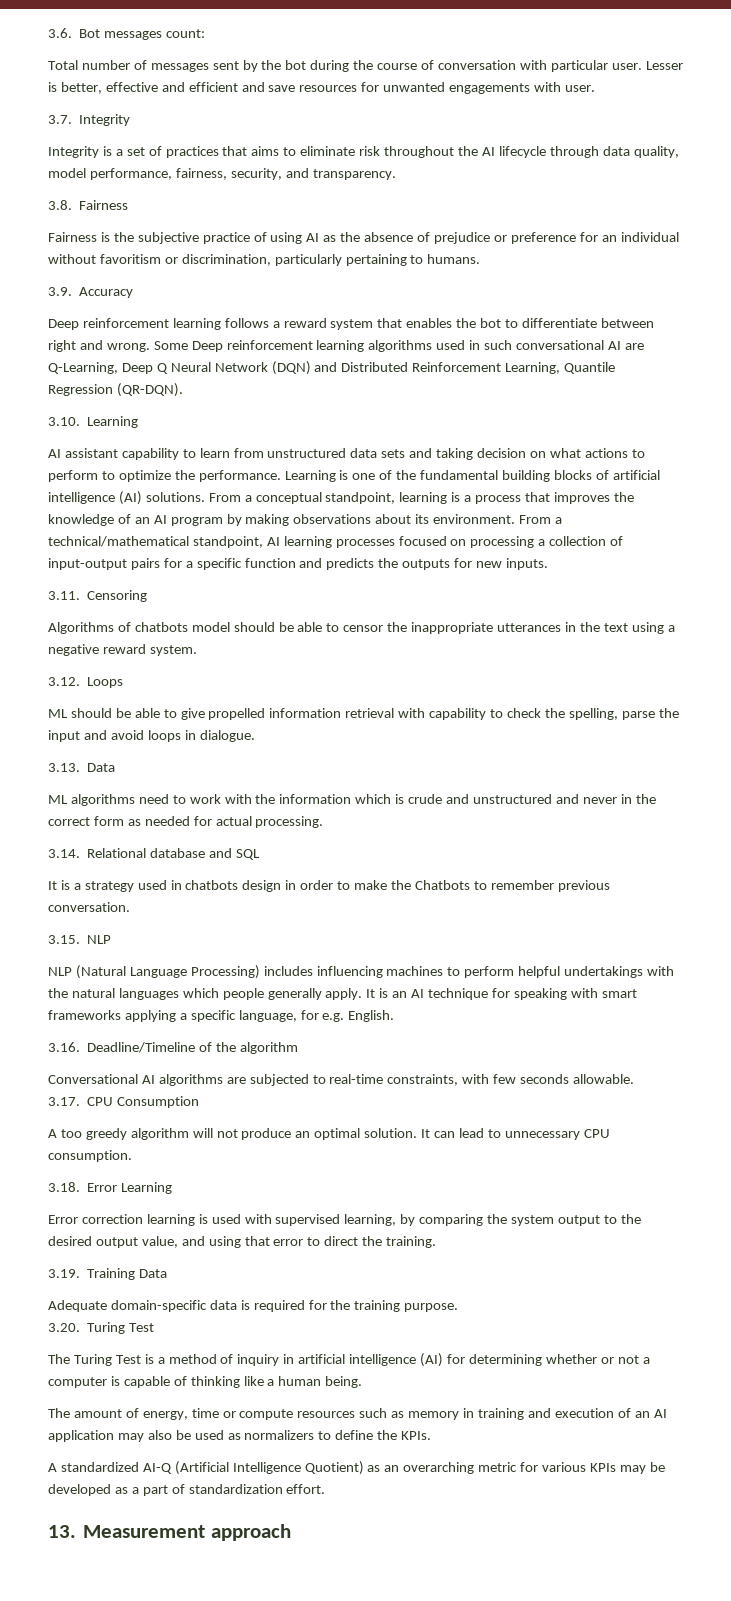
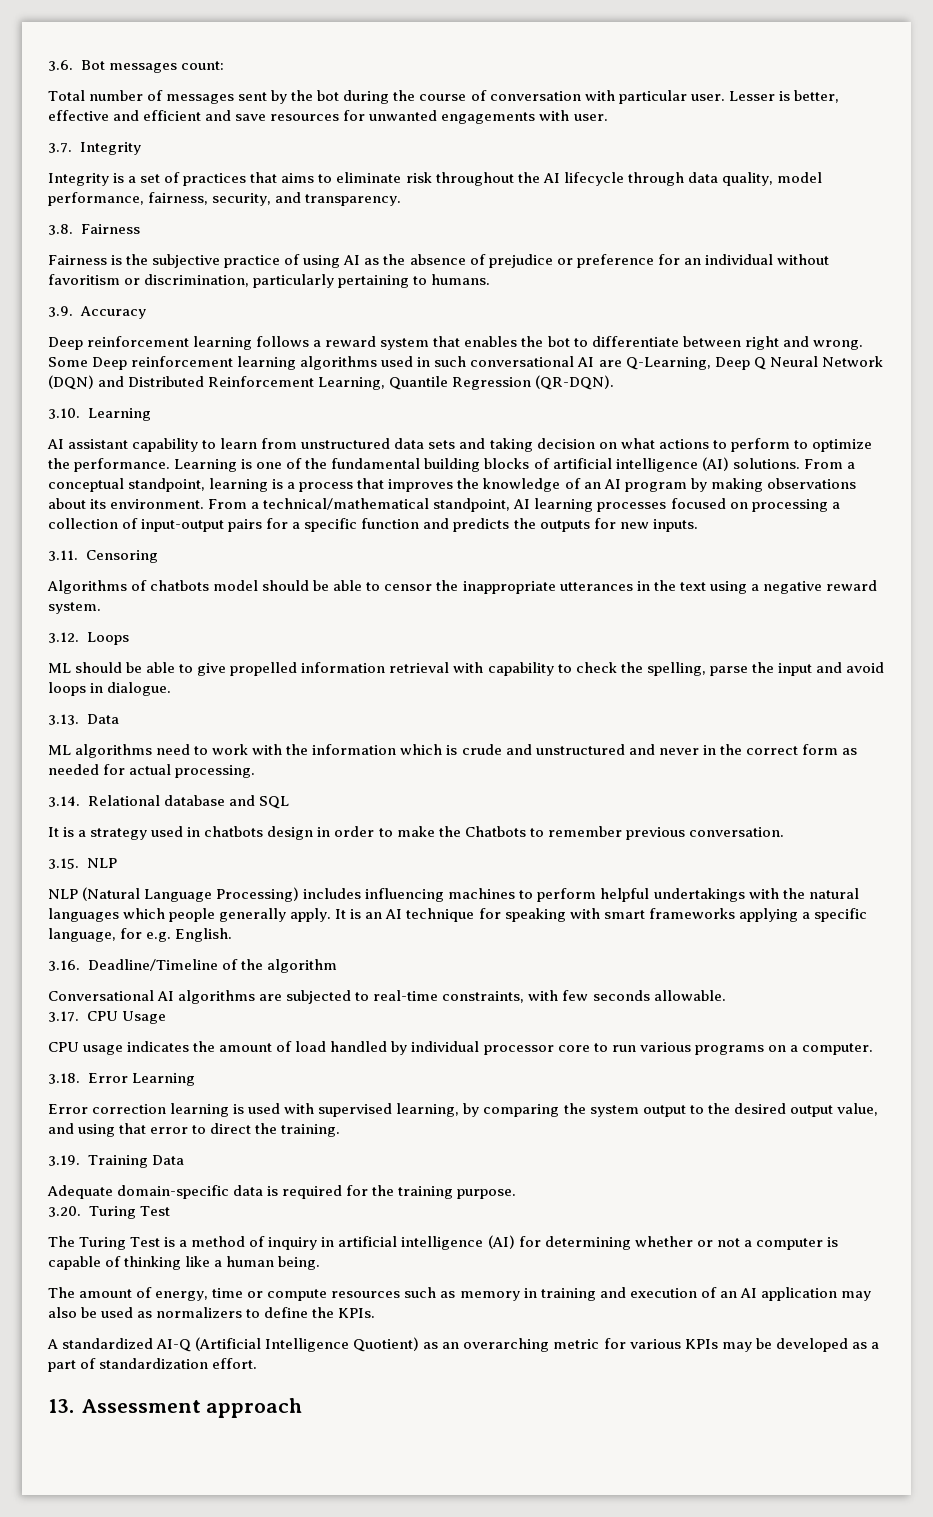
- 3.17. CPU Consumption
- A too greedy algorithm will not produce an optimal solution. It can lead to unnecessary CPU consumption.
+ 3.17. CPU Usage
+ CPU usage indicates the amount of load handled by individual processor core to run various programs on a computer.
- 13. Measurement approach
+ 13. Assessment approach

